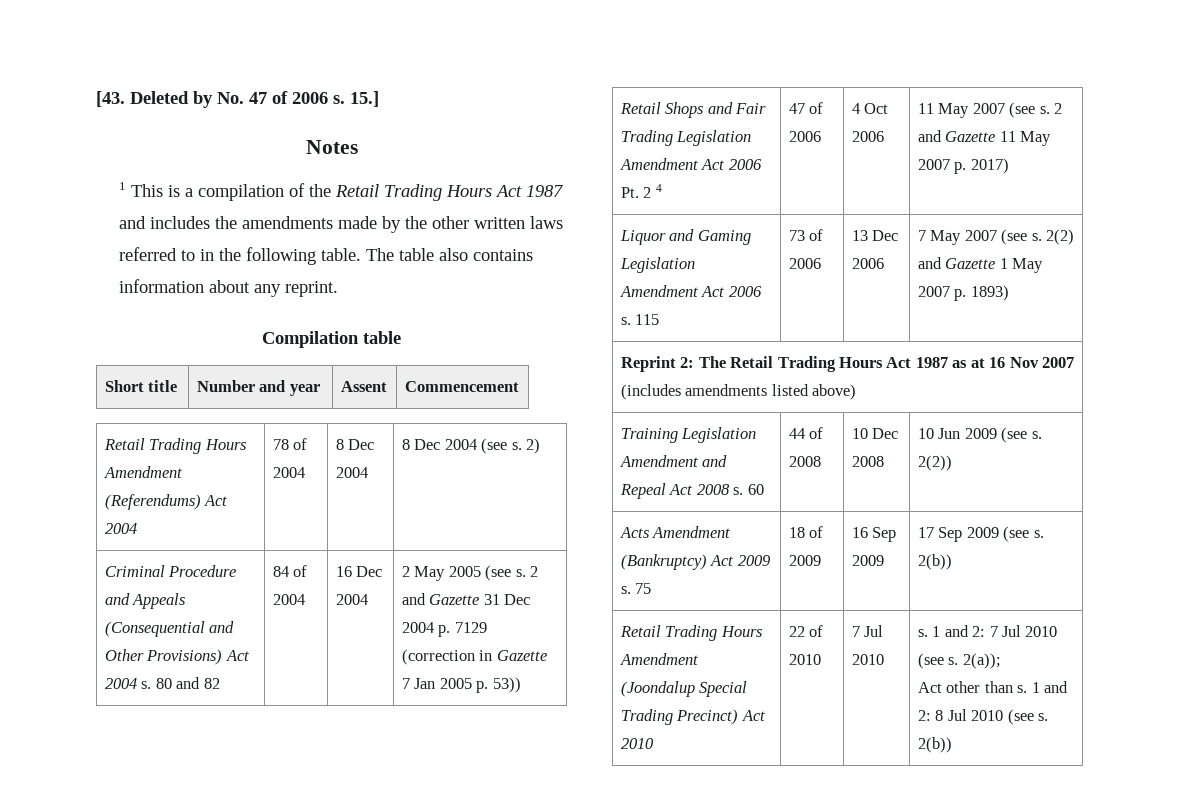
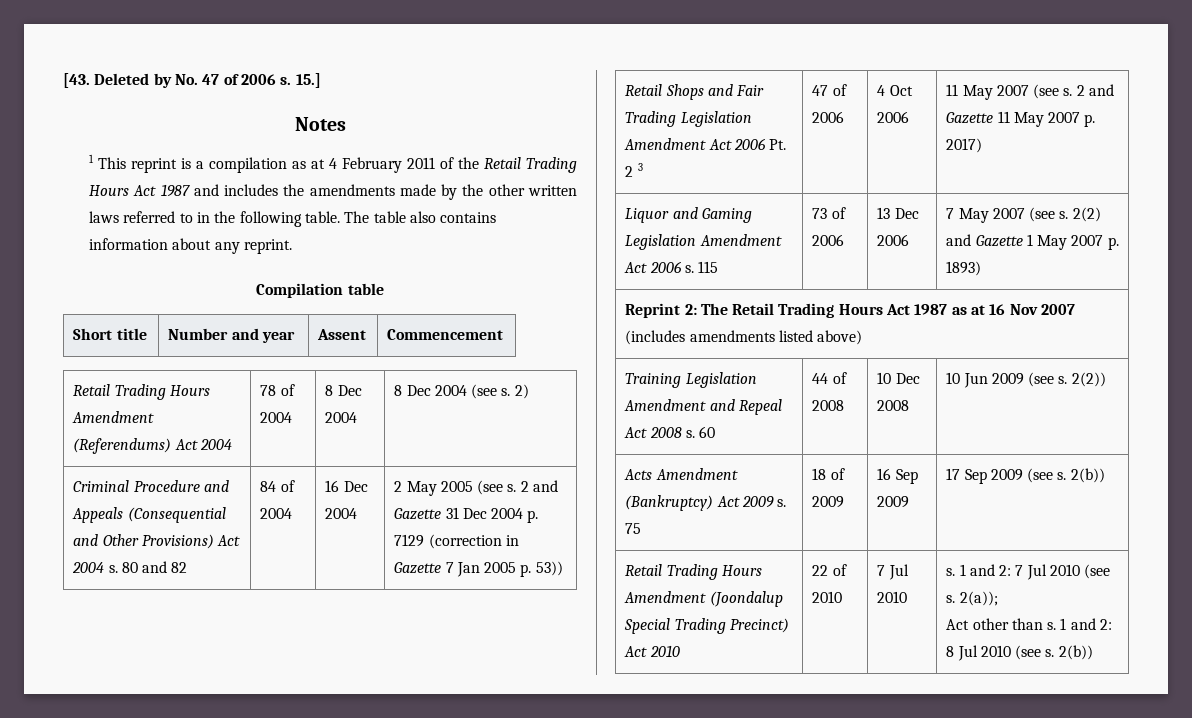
- 1 This is a compilation of the Retail Trading Hours Act 1987 and includes the amendments made by the other written laws referred to in the following table.
+ 1 This reprint is a compilation as at 4 February 2011 of the Retail Trading Hours Act 1987 and includes the amendments made by the other written laws referred to in the following table.
- Retail Shops and Fair Trading Legislation Amendment Act 2006 Pt. 2 4 | 47 of 2006 | 4 Oct 2006 | 11 May 2007 (see s. 2 and Gazette 11 May 2007 p. 2017)
+ Retail Shops and Fair Trading Legislation Amendment Act 2006 Pt. 2 3 | 47 of 2006 | 4 Oct 2006 | 11 May 2007 (see s. 2 and Gazette 11 May 2007 p. 2017)

